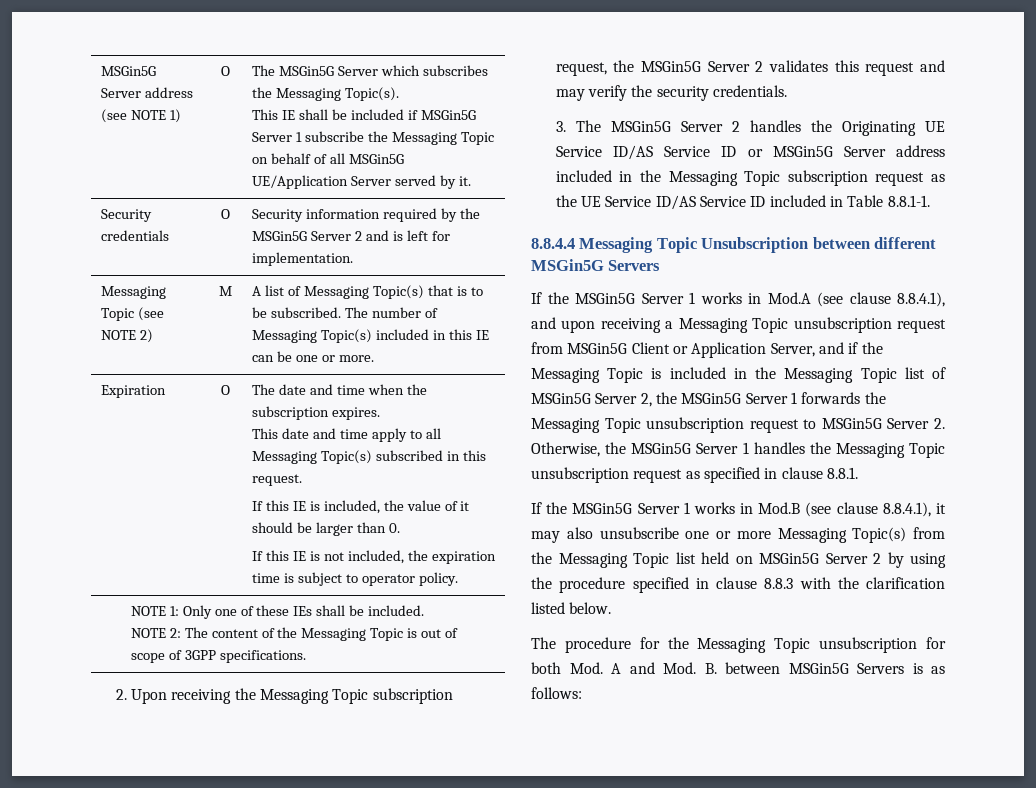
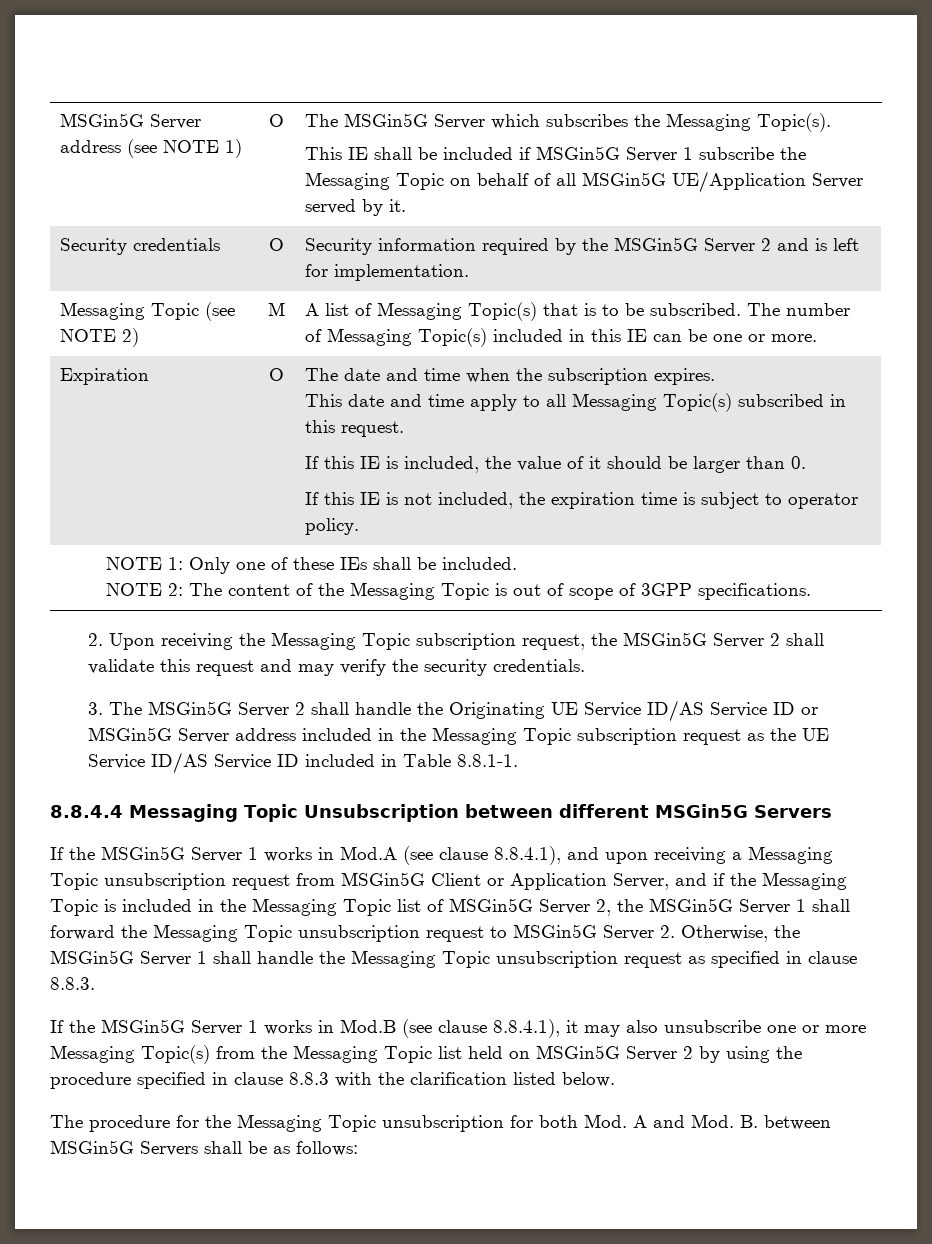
- 2. Upon receiving the Messaging Topic subscription request, the MSGin5G Server 2 validates this request and may verify the security credentials.
+ 2. Upon receiving the Messaging Topic subscription request, the MSGin5G Server 2 shall validate this request and may verify the security credentials.
- 3. The MSGin5G Server 2 handles the Originating UE Service ID/AS Service ID or MSGin5G Server address included in the Messaging Topic subscription request as the UE Service ID/AS Service ID included in Table 8.8.1-1.
+ 3. The MSGin5G Server 2 shall handle the Originating UE Service ID/AS Service ID or MSGin5G Server address included in the Messaging Topic subscription request as the UE Service ID/AS Service ID included in Table 8.8.1-1.
- If the MSGin5G Server 1 works in Mod.A (see clause 8.8.4.1), and upon receiving a Messaging Topic unsubscription request from MSGin5G Client or Application Server, and if the Messaging Topic is included in the Messaging Topic list of MSGin5G Server 2, the MSGin5G Server 1 forwards the Messaging Topic unsubscription request to MSGin5G Server 2. Otherwise, the MSGin5G Server 1 handles the Messaging Topic unsubscription request as specified in clause 8.8.1.
+ If the MSGin5G Server 1 works in Mod.A (see clause 8.8.4.1), and upon receiving a Messaging Topic unsubscription request from MSGin5G Client or Application Server, and if the Messaging Topic is included in the Messaging Topic list of MSGin5G Server 2, the MSGin5G Server 1 shall forward the Messaging Topic unsubscription request to MSGin5G Server 2. Otherwise, the MSGin5G Server 1 shall handle the Messaging Topic unsubscription request as specified in clause 8.8.3.
- The procedure for the Messaging Topic unsubscription for both Mod. A and Mod. B. between MSGin5G Servers is as follows:
+ The procedure for the Messaging Topic unsubscription for both Mod. A and Mod. B. between MSGin5G Servers shall be as follows:

